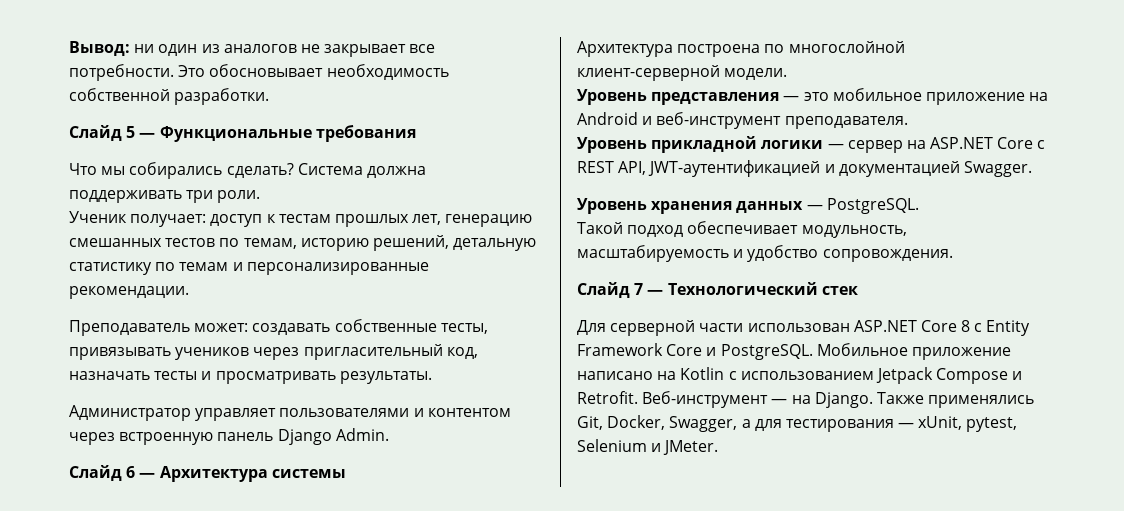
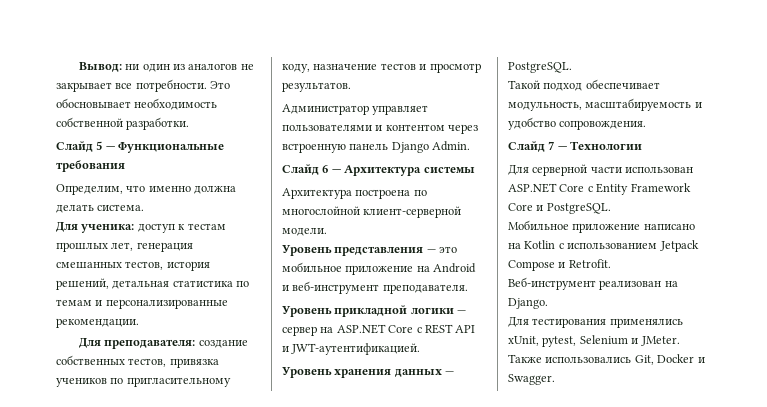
- Что мы собирались сделать? Система должна поддерживать три роли.
- Ученик получает: доступ к тестам прошлых лет, генерацию смешанных тестов по темам, историю решений, детальную статистику по темам и персонализированные рекомендации.
+ Определим, что именно должна делать система.
+ Для ученика: доступ к тестам прошлых лет, генерация смешанных тестов, история решений, детальная статистика по темам и персонализированные рекомендации.
- Преподаватель может: создавать собственные тесты, привязывать учеников через пригласительный код, назначать тесты и просматривать результаты.
+ Для преподавателя: создание собственных тестов, привязка учеников по пригласительному коду, назначение тестов и просмотр результатов.
- Уровень прикладной логики — сервер на ASP.NET Core с REST API, JWT-аутентификацией и документацией Swagger.
+ Уровень прикладной логики — сервер на ASP.NET Core с REST API и JWT-аутентификацией.
- Слайд 7 — Технологический стек
+ Слайд 7 — Технологии
- Для серверной части использован ASP.NET Core 8 с Entity Framework Core и PostgreSQL. Мобильное приложение написано на Kotlin с использованием Jetpack Compose и Retrofit. Веб-инструмент — на Django. Также применялись Git, Docker, Swagger, а для тестирования — xUnit, pytest, Selenium и JMeter.
+ Для серверной части использован ASP.NET Core с Entity Framework Core и PostgreSQL.
+ Мобильное приложение написано на Kotlin с использованием Jetpack Compose и Retrofit.
+ Веб-инструмент реализован на Django.
+ Для тестирования применялись xUnit, pytest, Selenium и JMeter.
+ Также использовались Git, Docker и Swagger.

